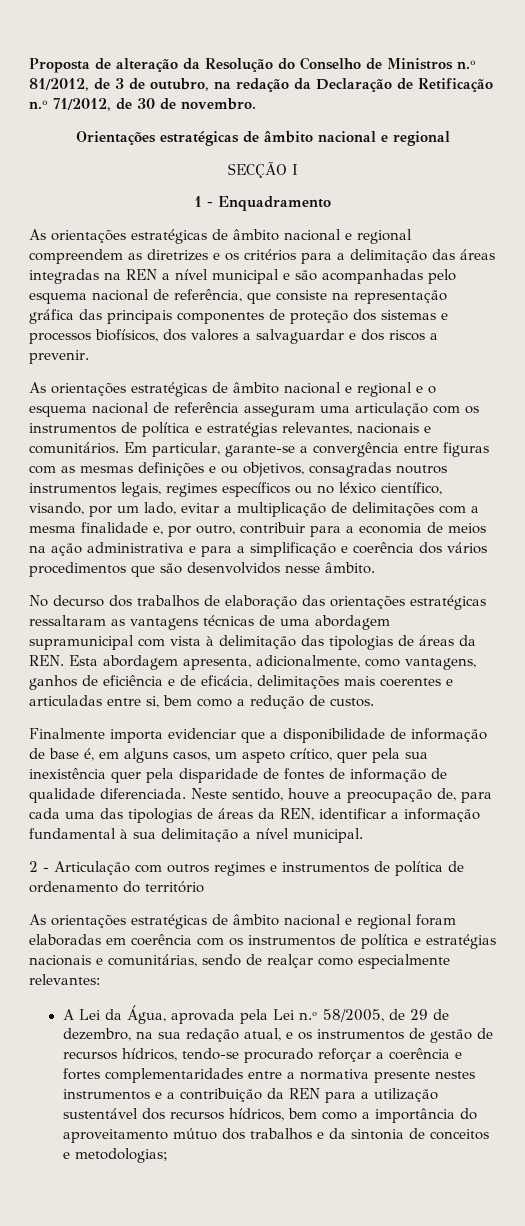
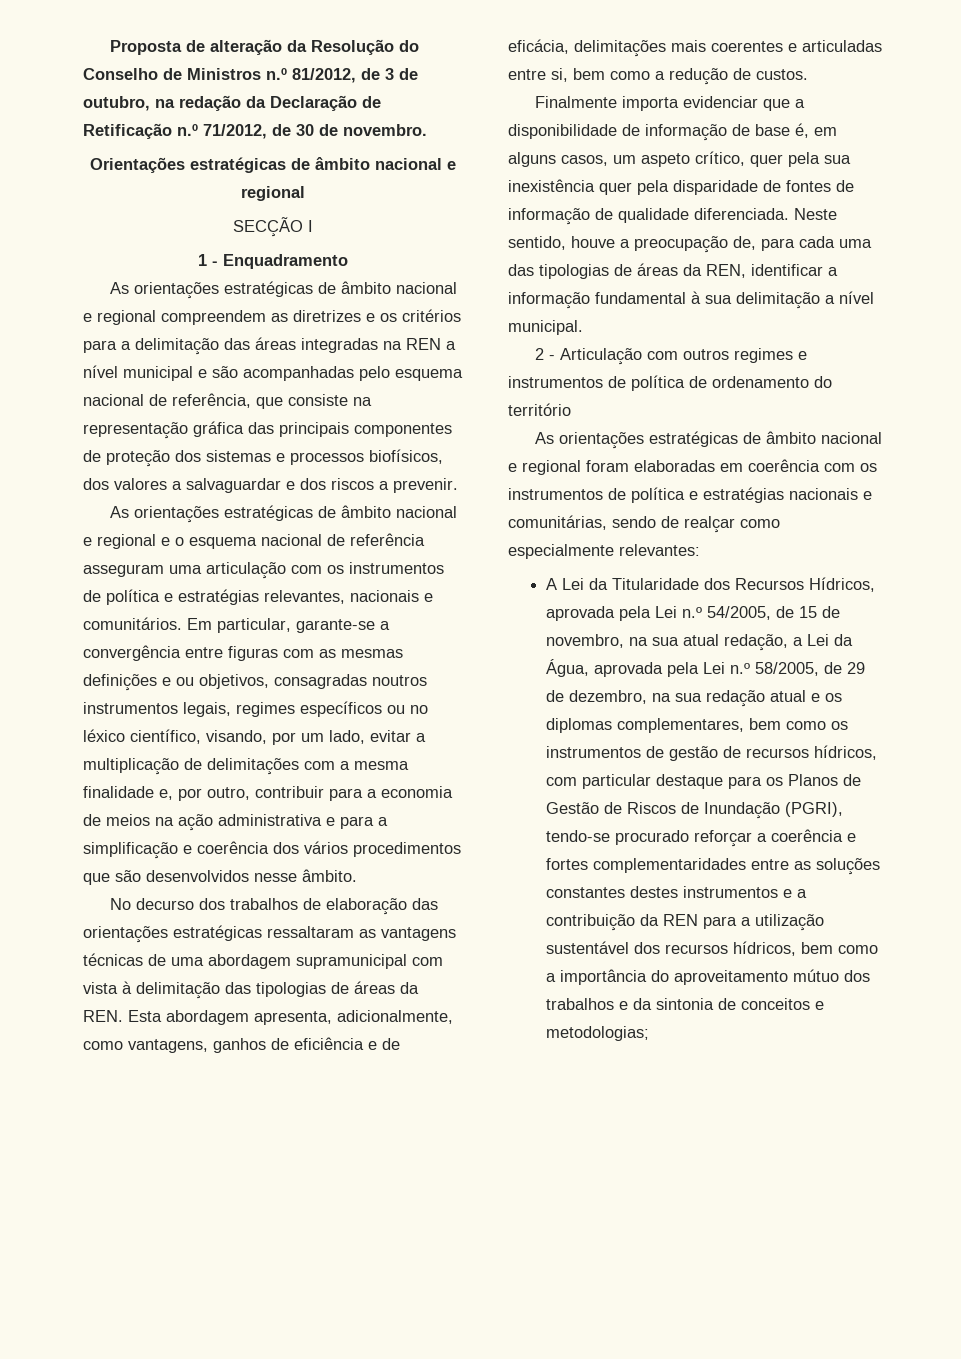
- A Lei da Água, aprovada pela Lei n.º 58/2005, de 29 de dezembro, na sua redação atual, e os instrumentos de gestão de recursos hídricos, tendo-se procurado reforçar a coerência e fortes complementaridades entre a normativa presente nestes instrumentos e a contribuição da REN para a utilização sustentável dos recursos hídricos, bem como a importância do aproveitamento mútuo dos trabalhos e da sintonia de conceitos e metodologias;
+ A Lei da Titularidade dos Recursos Hídricos, aprovada pela Lei n.º 54/2005, de 15 de novembro, na sua atual redação, a Lei da Água, aprovada pela Lei n.º 58/2005, de 29 de dezembro, na sua redação atual e os diplomas complementares, bem como os instrumentos de gestão de recursos hídricos, com particular destaque para os Planos de Gestão de Riscos de Inundação (PGRI), tendo-se procurado reforçar a coerência e fortes complementaridades entre as soluções constantes destes instrumentos e a contribuição da REN para a utilização sustentável dos recursos hídricos, bem como a importância do aproveitamento mútuo dos trabalhos e da sintonia de conceitos e metodologias;

